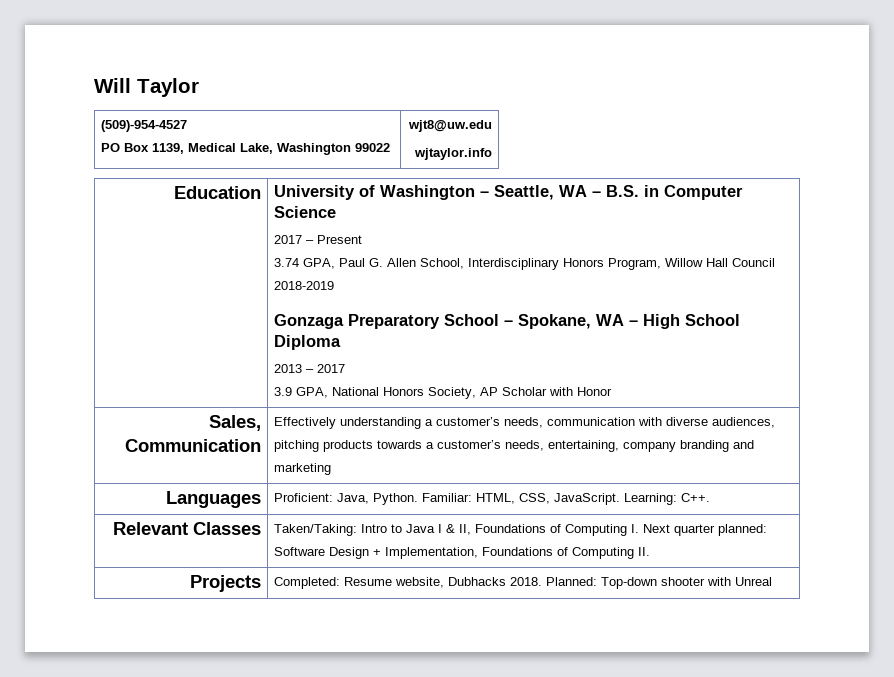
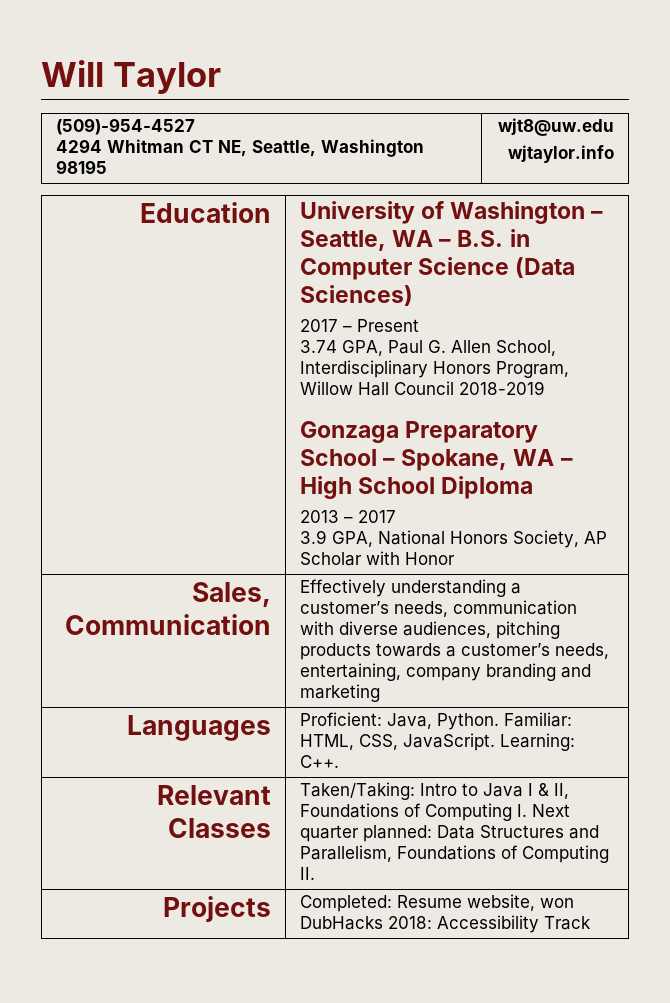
  (509)-954-4527
- PO Box 1139, Medical Lake, Washington 99022 | wjt8@uw.edu
+ 4294 Whitman CT NE, Seattle, Washington 98195 | wjt8@uw.edu
- University of Washington – Seattle, WA – B.S. in Computer Science
+ University of Washington – Seattle, WA – B.S. in Computer Science (Data Sciences)
- Relevant Classes | Taken/Taking: Intro to Java I & II, Foundations of Computing I. Next quarter planned: Software Design + Implementation, Foundations of Computing II.
+ Relevant Classes | Taken/Taking: Intro to Java I & II, Foundations of Computing I. Next quarter planned: Data Structures and Parallelism, Foundations of Computing II.
- Projects | Completed: Resume website, Dubhacks 2018. Planned: Top-down shooter with Unreal
+ Projects | Completed: Resume website, won DubHacks 2018: Accessibility Track

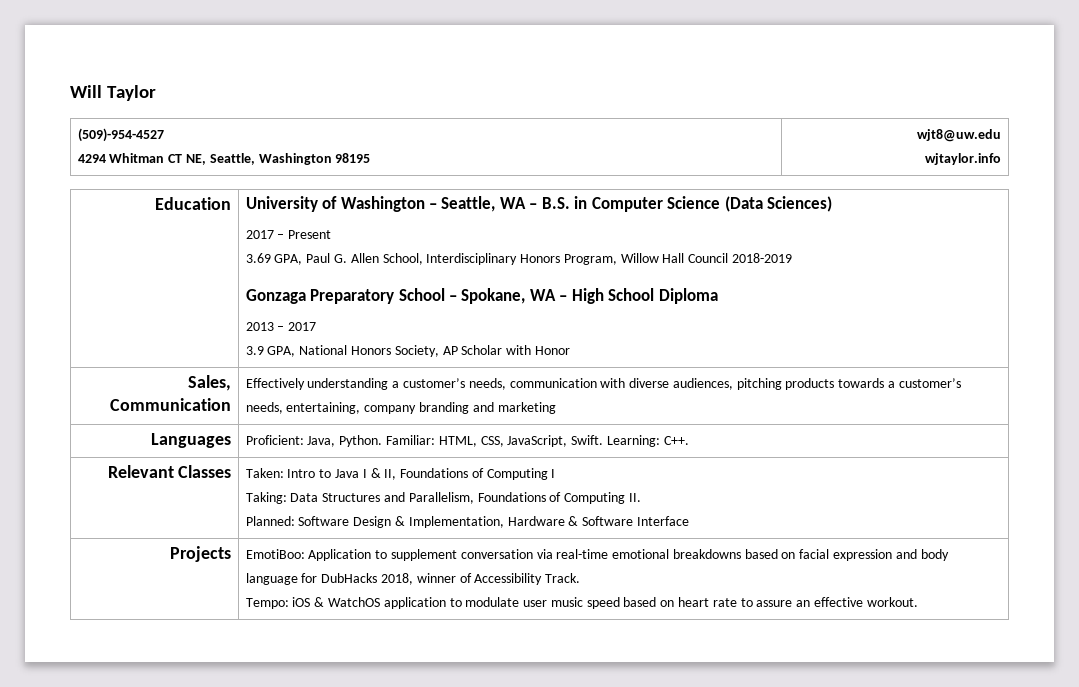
- 3.74 GPA, Paul G. Allen School, Interdisciplinary Honors Program, Willow Hall Council 2018-2019
+ 3.69 GPA, Paul G. Allen School, Interdisciplinary Honors Program, Willow Hall Council 2018-2019
- Languages | Proficient: Java, Python. Familiar: HTML, CSS, JavaScript. Learning: C++.
+ Languages | Proficient: Java, Python. Familiar: HTML, CSS, JavaScript, Swift. Learning: C++.
- Relevant Classes | Taken/Taking: Intro to Java I & II, Foundations of Computing I. Next quarter planned: Data Structures and Parallelism, Foundations of Computing II.
- Projects | Completed: Resume website, won DubHacks 2018: Accessibility Track
+ Relevant Classes | Taken: Intro to Java I & II, Foundations of Computing I
+ Taking: Data Structures and Parallelism, Foundations of Computing II.
+ Planned: Software Design & Implementation, Hardware & Software Interface
+ Projects | EmotiBoo: Application to supplement conversation via real-time emotional breakdowns based on facial expression and body language for DubHacks 2018, winner of Accessibility Track.
+ Tempo: iOS & WatchOS application to modulate user music speed based on heart rate to assure an effective workout.

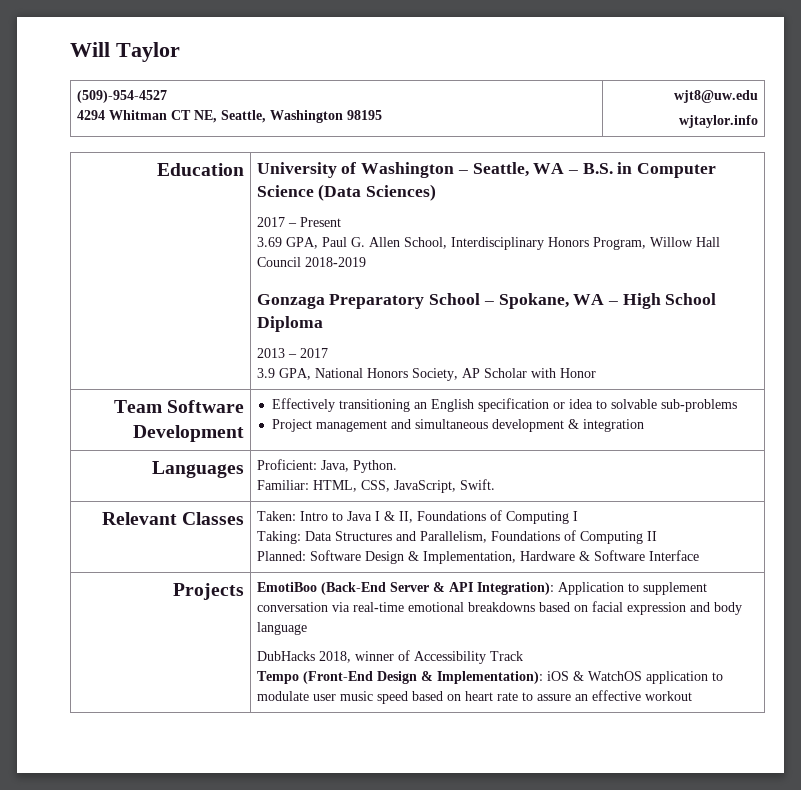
- Sales, Communication | Effectively understanding a customer’s needs, communication with diverse audiences, pitching products towards a customer’s needs, entertaining, company branding and marketing
+ Team Software Development | Effectively transitioning an English specification or idea to solvable sub-problems
+ Project management and simultaneous development & integration
- Languages | Proficient: Java, Python. Familiar: HTML, CSS, JavaScript, Swift. Learning: C++.
+ Languages | Proficient: Java, Python.
+ Familiar: HTML, CSS, JavaScript, Swift.
  Relevant Classes | Taken: Intro to Java I & II, Foundations of Computing I
- Taking: Data Structures and Parallelism, Foundations of Computing II.
+ Taking: Data Structures and Parallelism, Foundations of Computing II
- EmotiBoo: Application to supplement conversation via real-time emotional breakdowns based on facial expression and body language for DubHacks 2018, winner of Accessibility Track.
- Tempo: iOS & WatchOS application to modulate user music speed based on heart rate to assure an effective workout.
+ EmotiBoo (Back-End Server & API Integration): Application to supplement conversation via real-time emotional breakdowns based on facial expression and body language
+ DubHacks 2018, winner of Accessibility Track
+ Tempo (Front-End Design & Implementation): iOS & WatchOS application to modulate user music speed based on heart rate to assure an effective workout

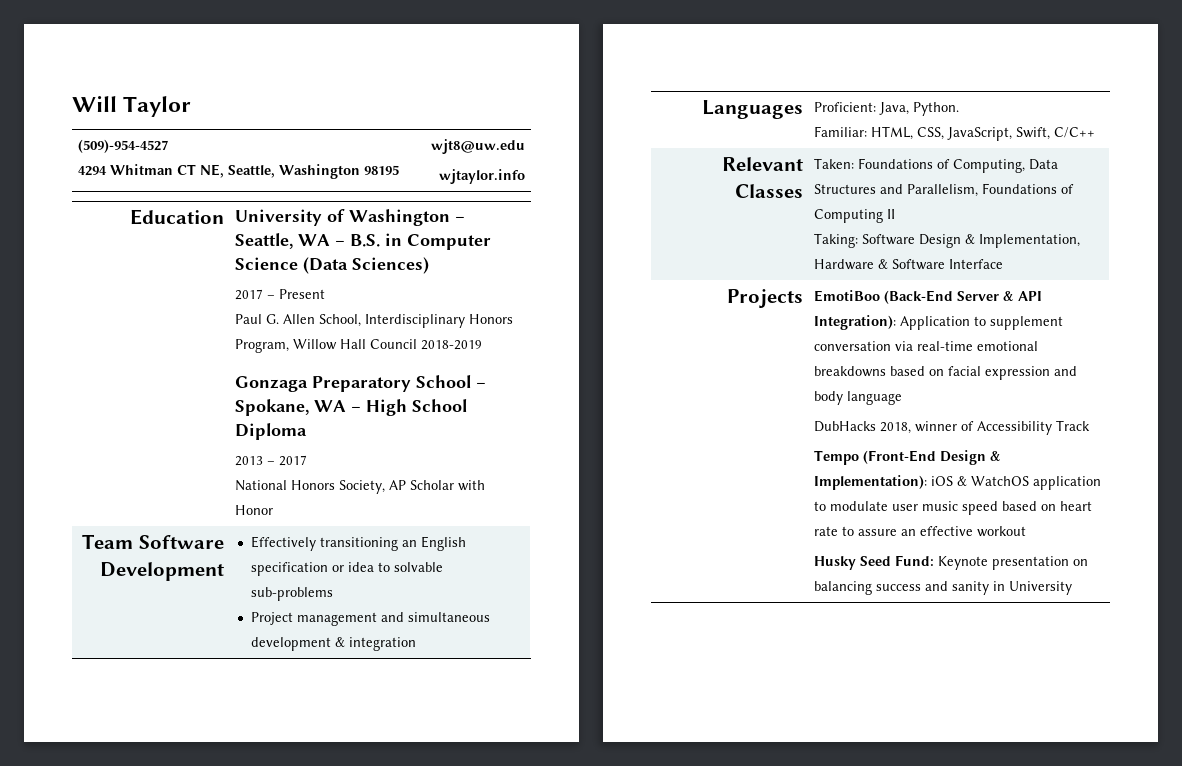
- 3.69 GPA, Paul G. Allen School, Interdisciplinary Honors Program, Willow Hall Council 2018-2019
+ Paul G. Allen School, Interdisciplinary Honors Program, Willow Hall Council 2018-2019
- 3.9 GPA, National Honors Society, AP Scholar with Honor
+ National Honors Society, AP Scholar with Honor
  Languages | Proficient: Java, Python.
- Familiar: HTML, CSS, JavaScript, Swift.
+ Familiar: HTML, CSS, JavaScript, Swift, C/C++
- Relevant Classes | Taken: Intro to Java I & II, Foundations of Computing I
- Taking: Data Structures and Parallelism, Foundations of Computing II
- Planned: Software Design & Implementation, Hardware & Software Interface
+ Relevant Classes | Taken: Foundations of Computing, Data Structures and Parallelism, Foundations of Computing II
+ Taking: Software Design & Implementation, Hardware & Software Interface
+ Husky Seed Fund: Keynote presentation on balancing success and sanity in University

